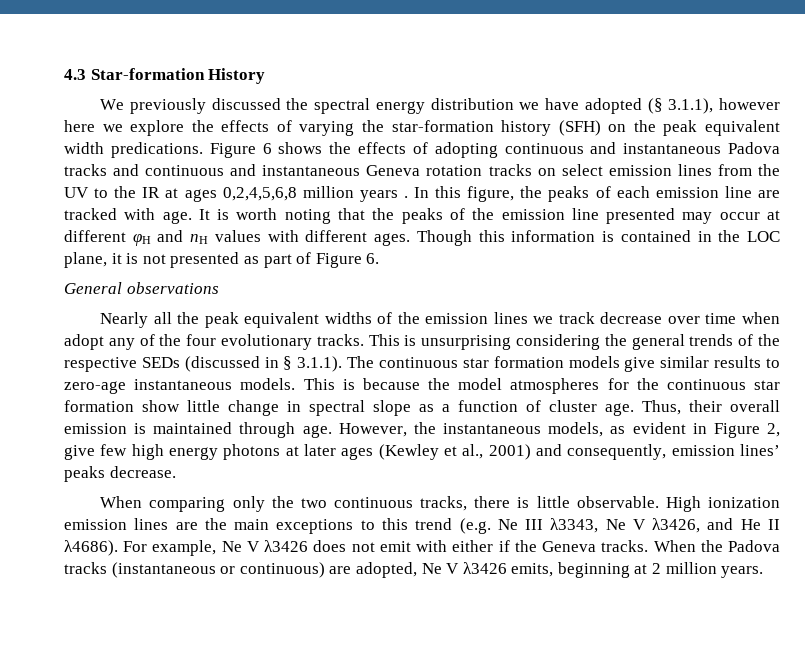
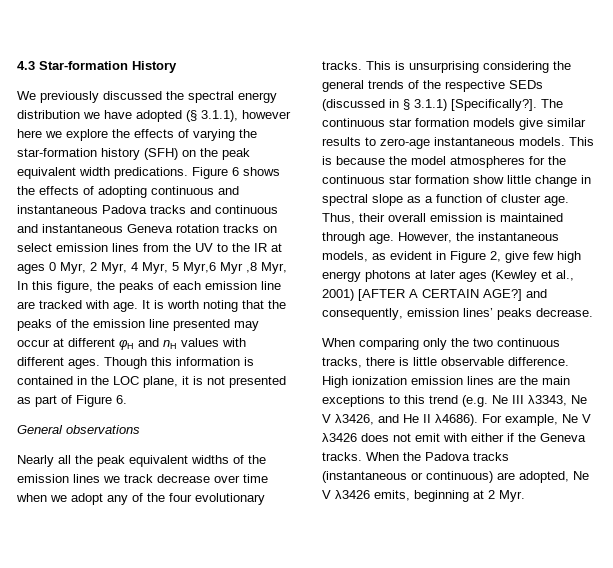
- Figure 6 shows the effects of adopting continuous and instantaneous Padova tracks and continuous and instantaneous Geneva rotation tracks on select emission lines from the UV to the IR at ages 0,2,4,5,6,8 million years . In this figure, the peaks of each emission line are tracked with age.
+ Figure 6 shows the effects of adopting continuous and instantaneous Padova tracks and continuous and instantaneous Geneva rotation tracks on select emission lines from the UV to the IR at ages 0 Myr, 2 Myr, 4 Myr, 5 Myr,6 Myr ,8 Myr, In this figure, the peaks of each emission line are tracked with age.
- Nearly all the peak equivalent widths of the emission lines we track decrease over time when adopt any of the four evolutionary tracks.
+ Nearly all the peak equivalent widths of the emission lines we track decrease over time when we adopt any of the four evolutionary tracks.
- This is unsurprising considering the general trends of the respective SEDs (discussed in § 3.1.1). The continuous star formation models give similar results to zero-age instantaneous models.
+ This is unsurprising considering the general trends of the respective SEDs (discussed in § 3.1.1) [Specifically?]. The continuous star formation models give similar results to zero-age instantaneous models.
- However, the instantaneous models, as evident in Figure 2, give few high energy photons at later ages (Kewley et al., 2001) and consequently, emission lines’ peaks decrease.
+ However, the instantaneous models, as evident in Figure 2, give few high energy photons at later ages (Kewley et al., 2001) [AFTER A CERTAIN AGE?] and consequently, emission lines’ peaks decrease.
- When comparing only the two continuous tracks, there is little observable.
+ When comparing only the two continuous tracks, there is little observable difference.
- When the Padova tracks (instantaneous or continuous) are adopted, Ne V λ3426 emits, beginning at 2 million years.
+ When the Padova tracks (instantaneous or continuous) are adopted, Ne V λ3426 emits, beginning at 2 Myr.

